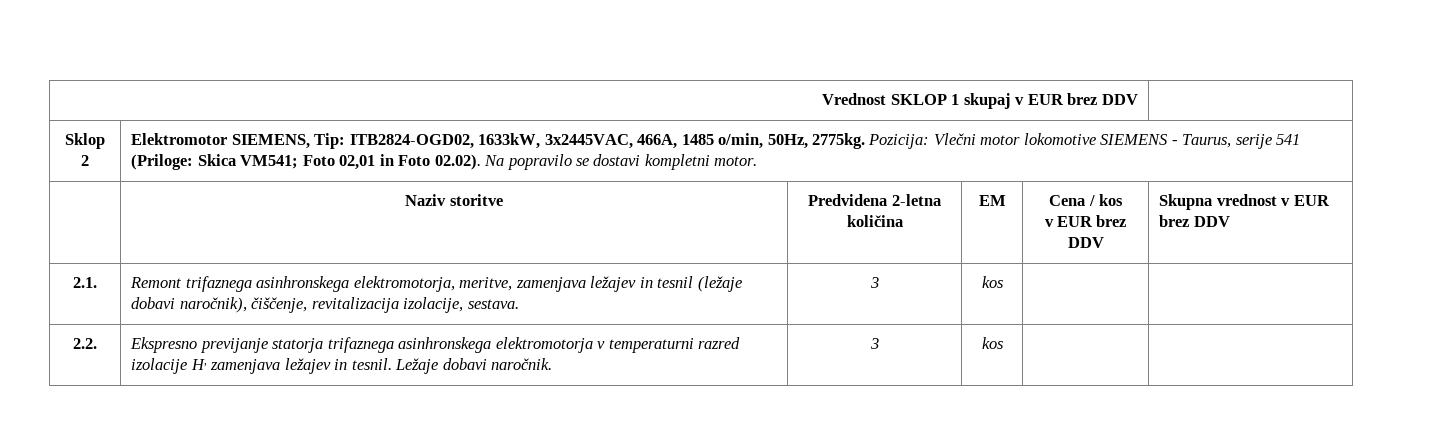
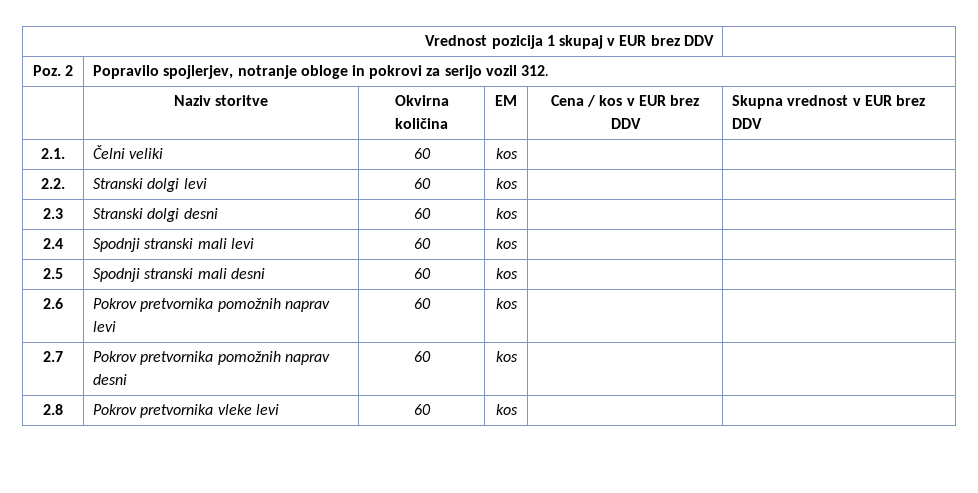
- Vrednost SKLOP 1 skupaj v EUR brez DDV |
+ Vrednost pozicija 1 skupaj v EUR brez DDV |
- Sklop 2 | Elektromotor SIEMENS, Tip: ITB2824-OGD02, 1633kW, 3x2445VAC, 466A, 1485 o/min, 50Hz, 2775kg. Pozicija: Vlečni motor lokomotive SIEMENS - Taurus, serije 541 (Priloge: Skica VM541; Foto 02,01 in Foto 02.02). Na popravilo se dostavi kompletni motor.
+ Poz. 2 | Popravilo spojlerjev, notranje obloge in pokrovi za serijo vozil 312.
- | Naziv storitve | Predvidena 2-letna količina | EM | Cena / kos
- v EUR brez DDV | Skupna vrednost v EUR brez DDV
+ | Naziv storitve | Okvirna količina | EM | Cena / kos v EUR brez DDV | Skupna vrednost v EUR brez DDV
- 2.1. | Remont trifaznega asinhronskega elektromotorja, meritve, zamenjava ležajev in tesnil (ležaje dobavi naročnik), čiščenje, revitalizacija izolacije, sestava. | 3 | kos | |
- 2.2. | Ekspresno previjanje statorja trifaznega asinhronskega elektromotorja v temperaturni razred izolacije H, zamenjava ležajev in tesnil. Ležaje dobavi naročnik. | 3 | kos | |
+ 2.1. | Čelni veliki | 60 | kos | |
+ 2.2. | Stranski dolgi levi | 60 | kos | |
+ 2.3 | Stranski dolgi desni | 60 | kos | |
+ 2.4 | Spodnji stranski mali levi | 60 | kos | |
+ 2.5 | Spodnji stranski mali desni | 60 | kos | |
+ 2.6 | Pokrov pretvornika pomožnih naprav levi | 60 | kos | |
+ 2.7 | Pokrov pretvornika pomožnih naprav desni | 60 | kos | |
+ 2.8 | Pokrov pretvornika vleke levi | 60 | kos | |

